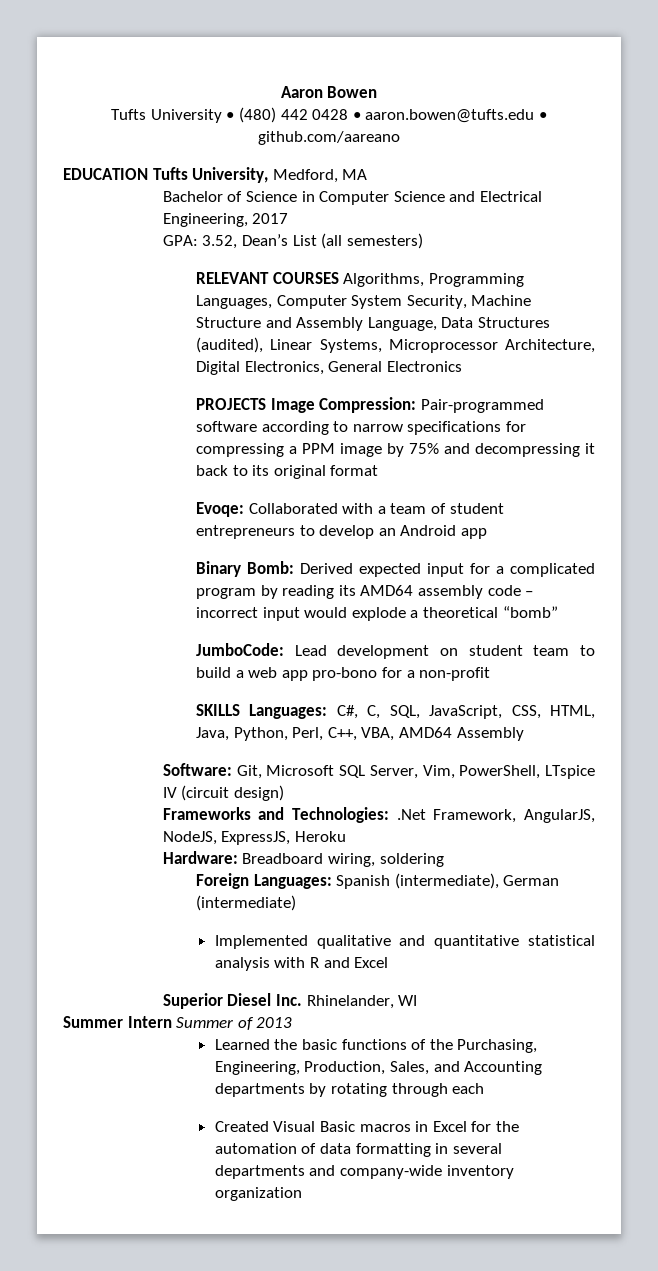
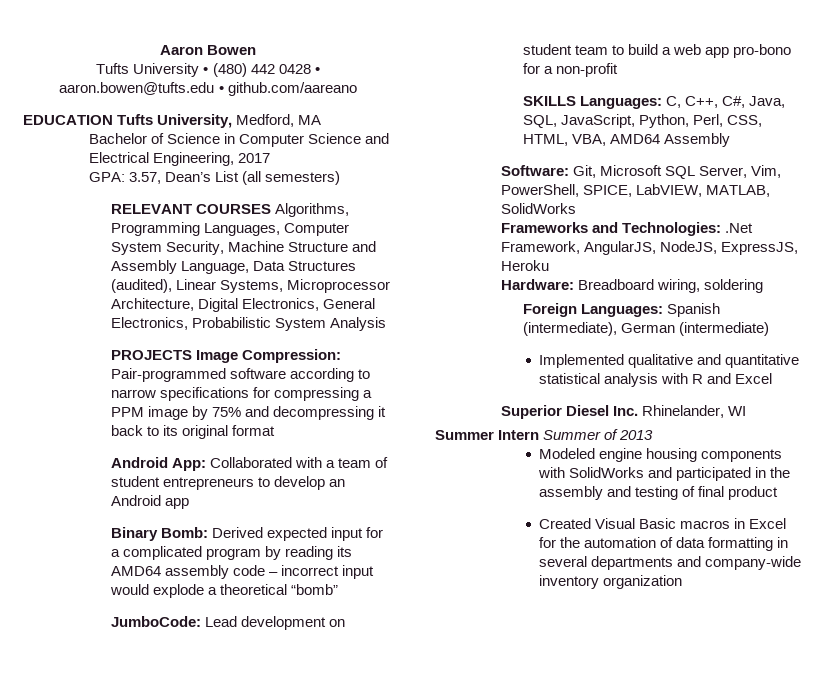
- GPA: 3.52, Dean’s List (all semesters)
+ GPA: 3.57, Dean’s List (all semesters)
- RELEVANT COURSES Algorithms, Programming Languages, Computer System Security, Machine Structure and Assembly Language, Data Structures (audited), Linear Systems, Microprocessor Architecture, Digital Electronics, General Electronics
+ RELEVANT COURSES Algorithms, Programming Languages, Computer System Security, Machine Structure and Assembly Language, Data Structures (audited), Linear Systems, Microprocessor Architecture, Digital Electronics, General Electronics, Probabilistic System Analysis
- Evoqe: Collaborated with a team of student entrepreneurs to develop an Android app
+ Android App: Collaborated with a team of student entrepreneurs to develop an Android app
- SKILLS Languages: C#, C, SQL, JavaScript, CSS, HTML, Java, Python, Perl, C++, VBA, AMD64 Assembly
+ SKILLS Languages: C, C++, C#, Java, SQL, JavaScript, Python, Perl, CSS, HTML, VBA, AMD64 Assembly
- Software: Git, Microsoft SQL Server, Vim, PowerShell, LTspice IV (circuit design)
+ Software: Git, Microsoft SQL Server, Vim, PowerShell, SPICE, LabVIEW, MATLAB, SolidWorks
- Learned the basic functions of the Purchasing, Engineering, Production, Sales, and Accounting departments by rotating through each
+ Modeled engine housing components with SolidWorks and participated in the assembly and testing of final product

